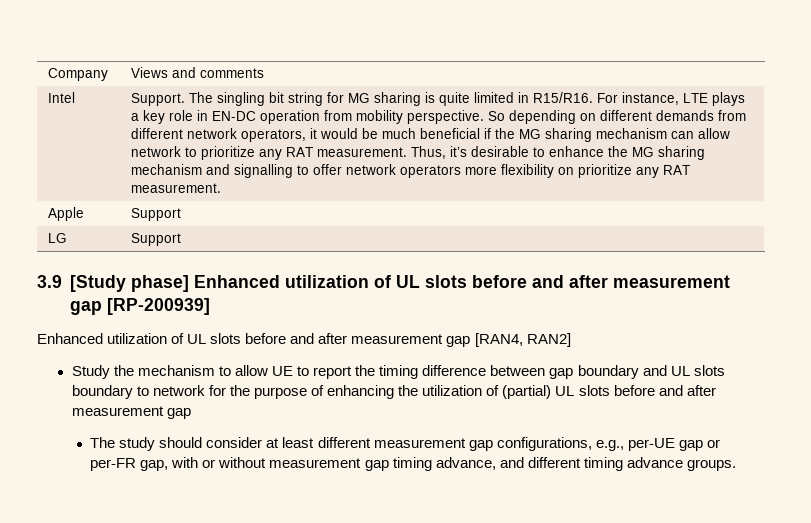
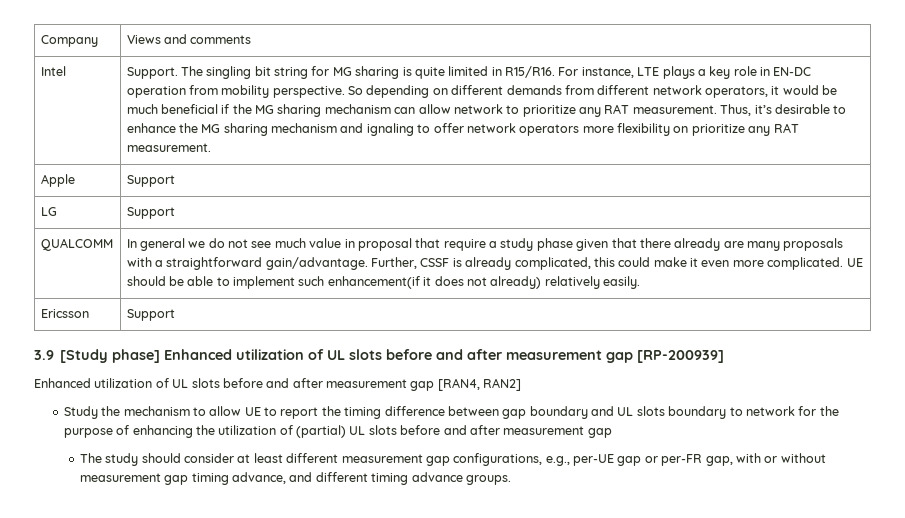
- Thus, it’s desirable to enhance the MG sharing mechanism and signalling to offer network operators more flexibility on prioritize any RAT measurement.
+ Thus, it’s desirable to enhance the MG sharing mechanism and ignaling to offer network operators more flexibility on prioritize any RAT measurement.
+ QUALCOMM | In general we do not see much value in proposal that require a study phase given that there already are many proposals with a straightforward gain/advantage. Further, CSSF is already complicated, this could make it even more complicated. UE should be able to implement such enhancement(if it does not already) relatively easily.
+ Ericsson | Support

